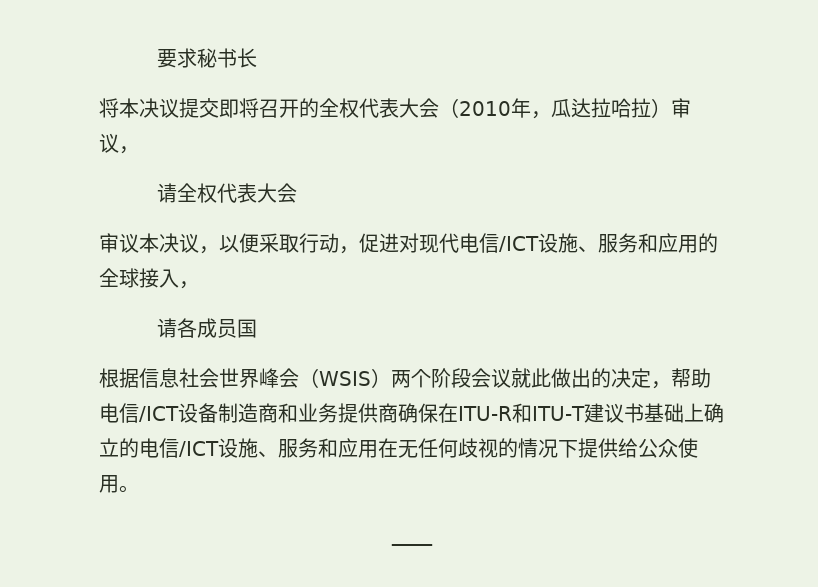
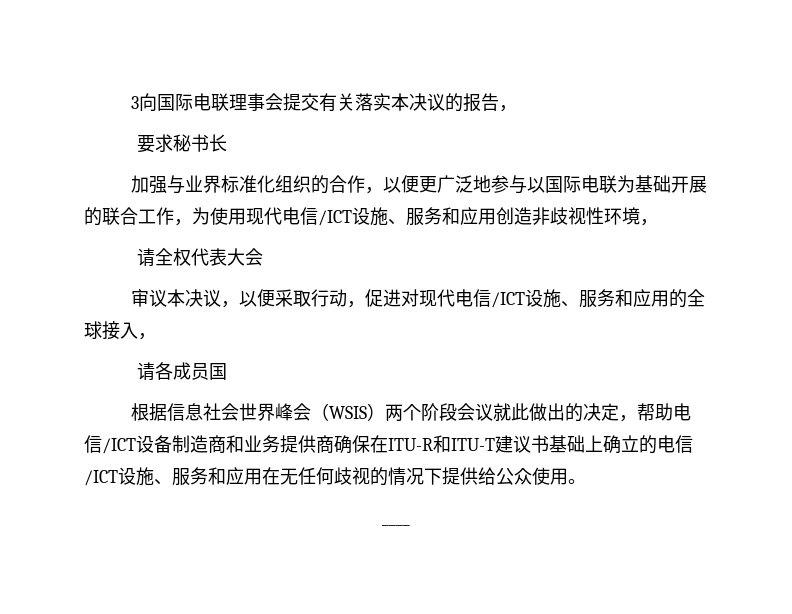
+ 3向国际电联理事会提交有关落实本决议的报告，
  要求秘书长
- 将本决议提交即将召开的全权代表大会（2010年，瓜达拉哈拉）审议，
+ 加强与业界标准化组织的合作，以便更广泛地参与以国际电联为基础开展的联合工作，为使用现代电信/ICT设施、服务和应用创造非歧视性环境，

